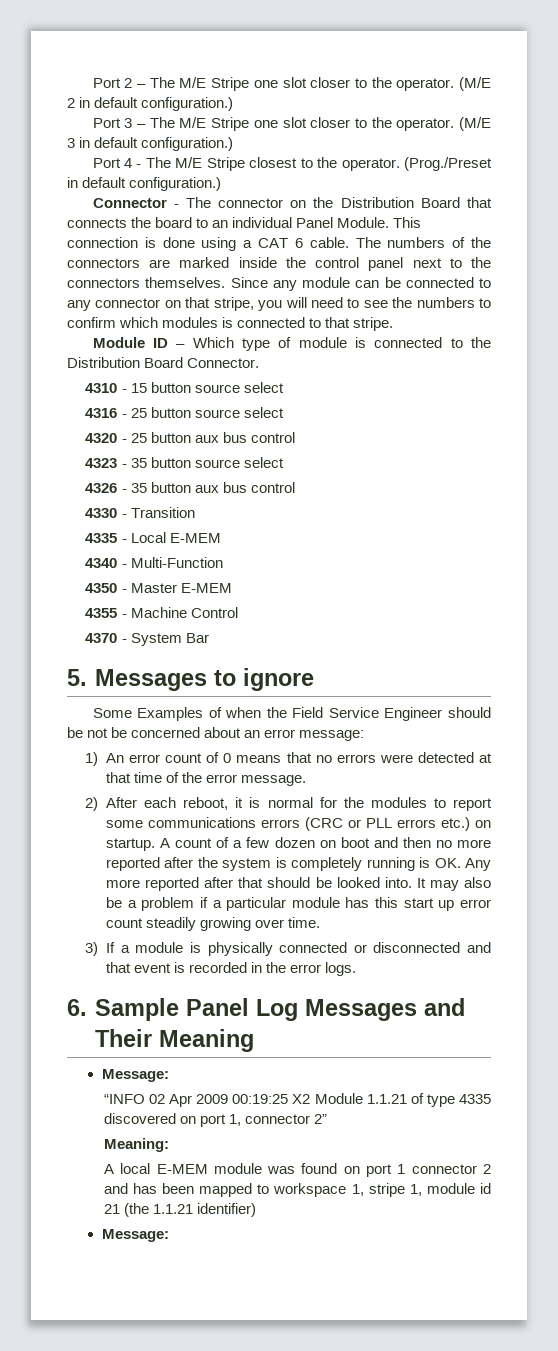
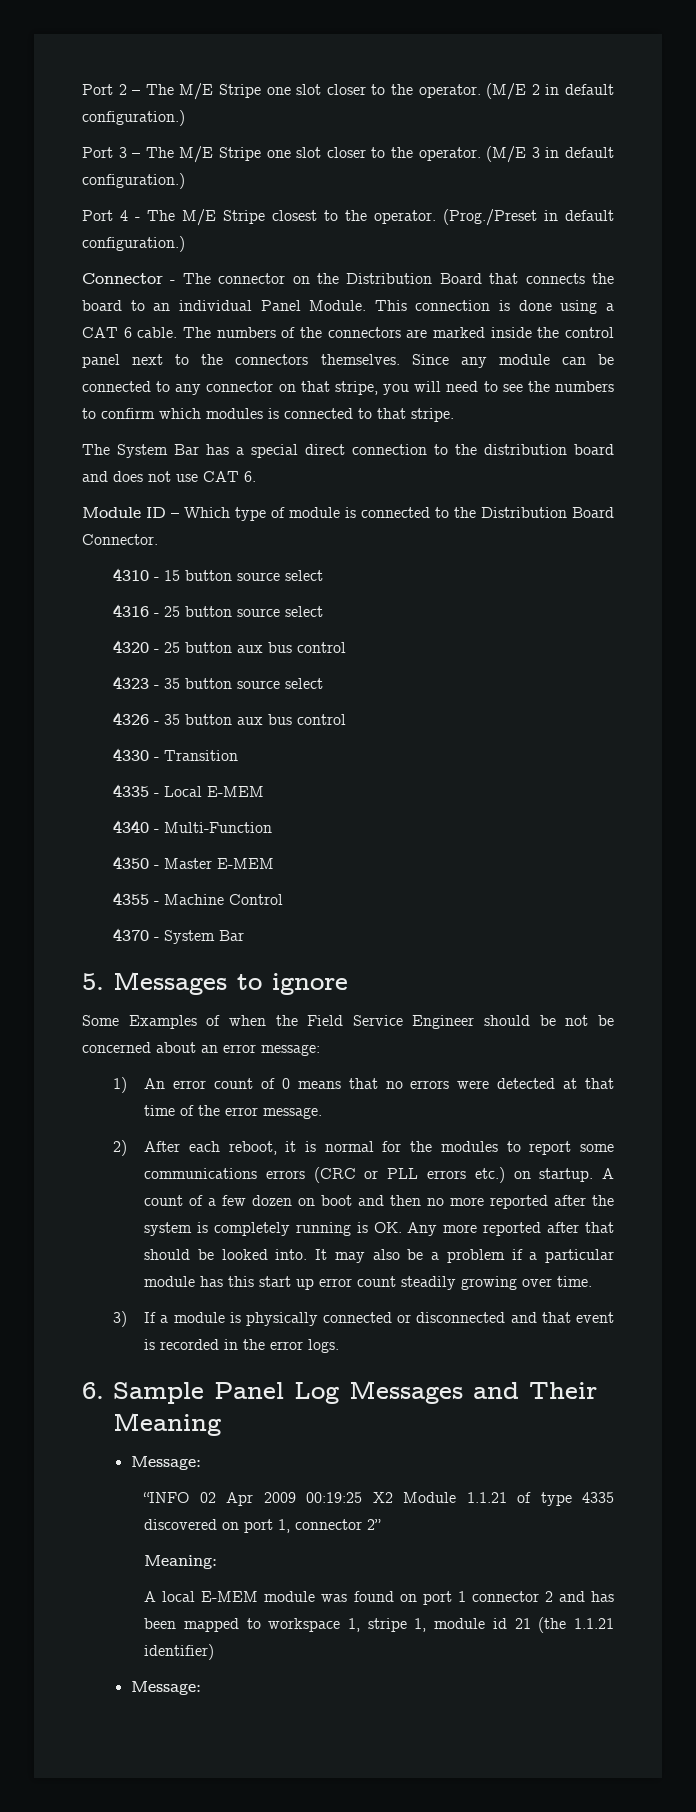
+ The System Bar has a special direct connection to the distribution board and does not use CAT 6.

